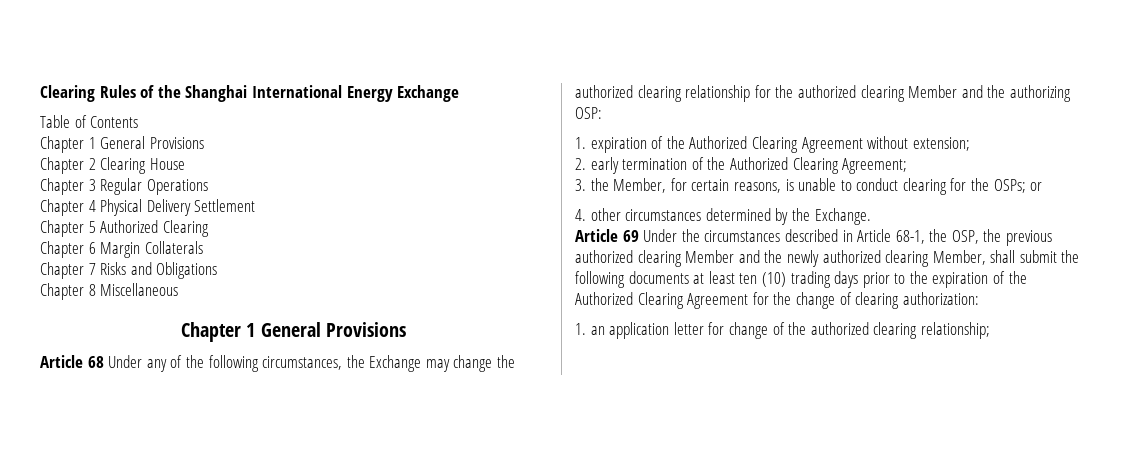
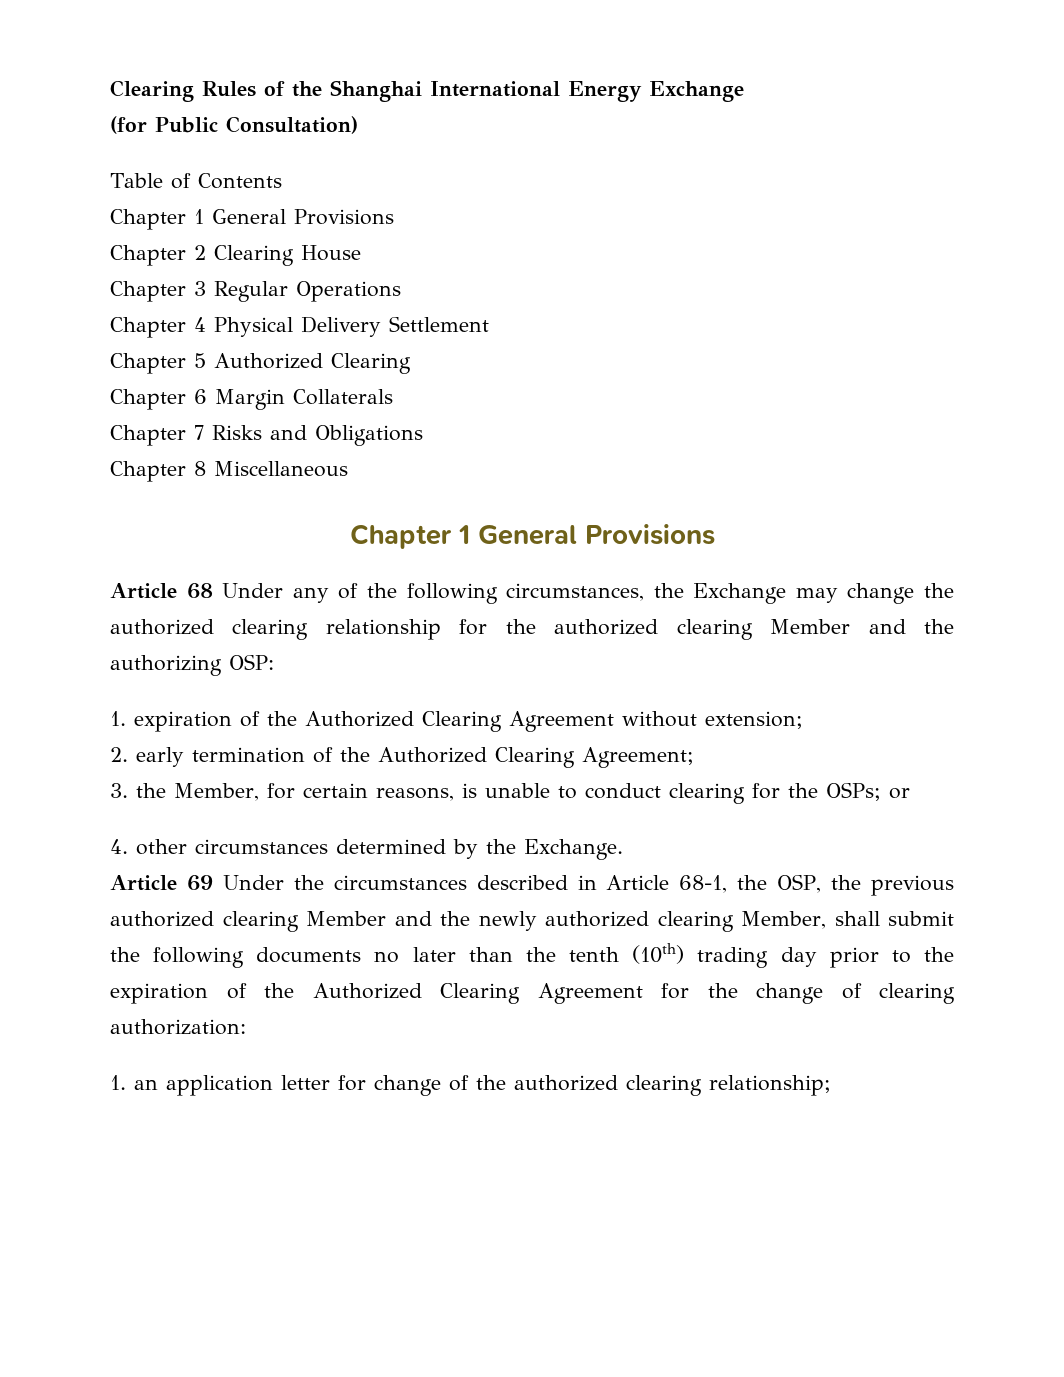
+ (for Public Consultation)
- Article 69 Under the circumstances described in Article 68-1, the OSP, the previous authorized clearing Member and the newly authorized clearing Member, shall submit the following documents at least ten (10) trading days prior to the expiration of the Authorized Clearing Agreement for the change of clearing authorization:
+ Article 69 Under the circumstances described in Article 68-1, the OSP, the previous authorized clearing Member and the newly authorized clearing Member, shall submit the following documents no later than the tenth (10th) trading day prior to the expiration of the Authorized Clearing Agreement for the change of clearing authorization:

